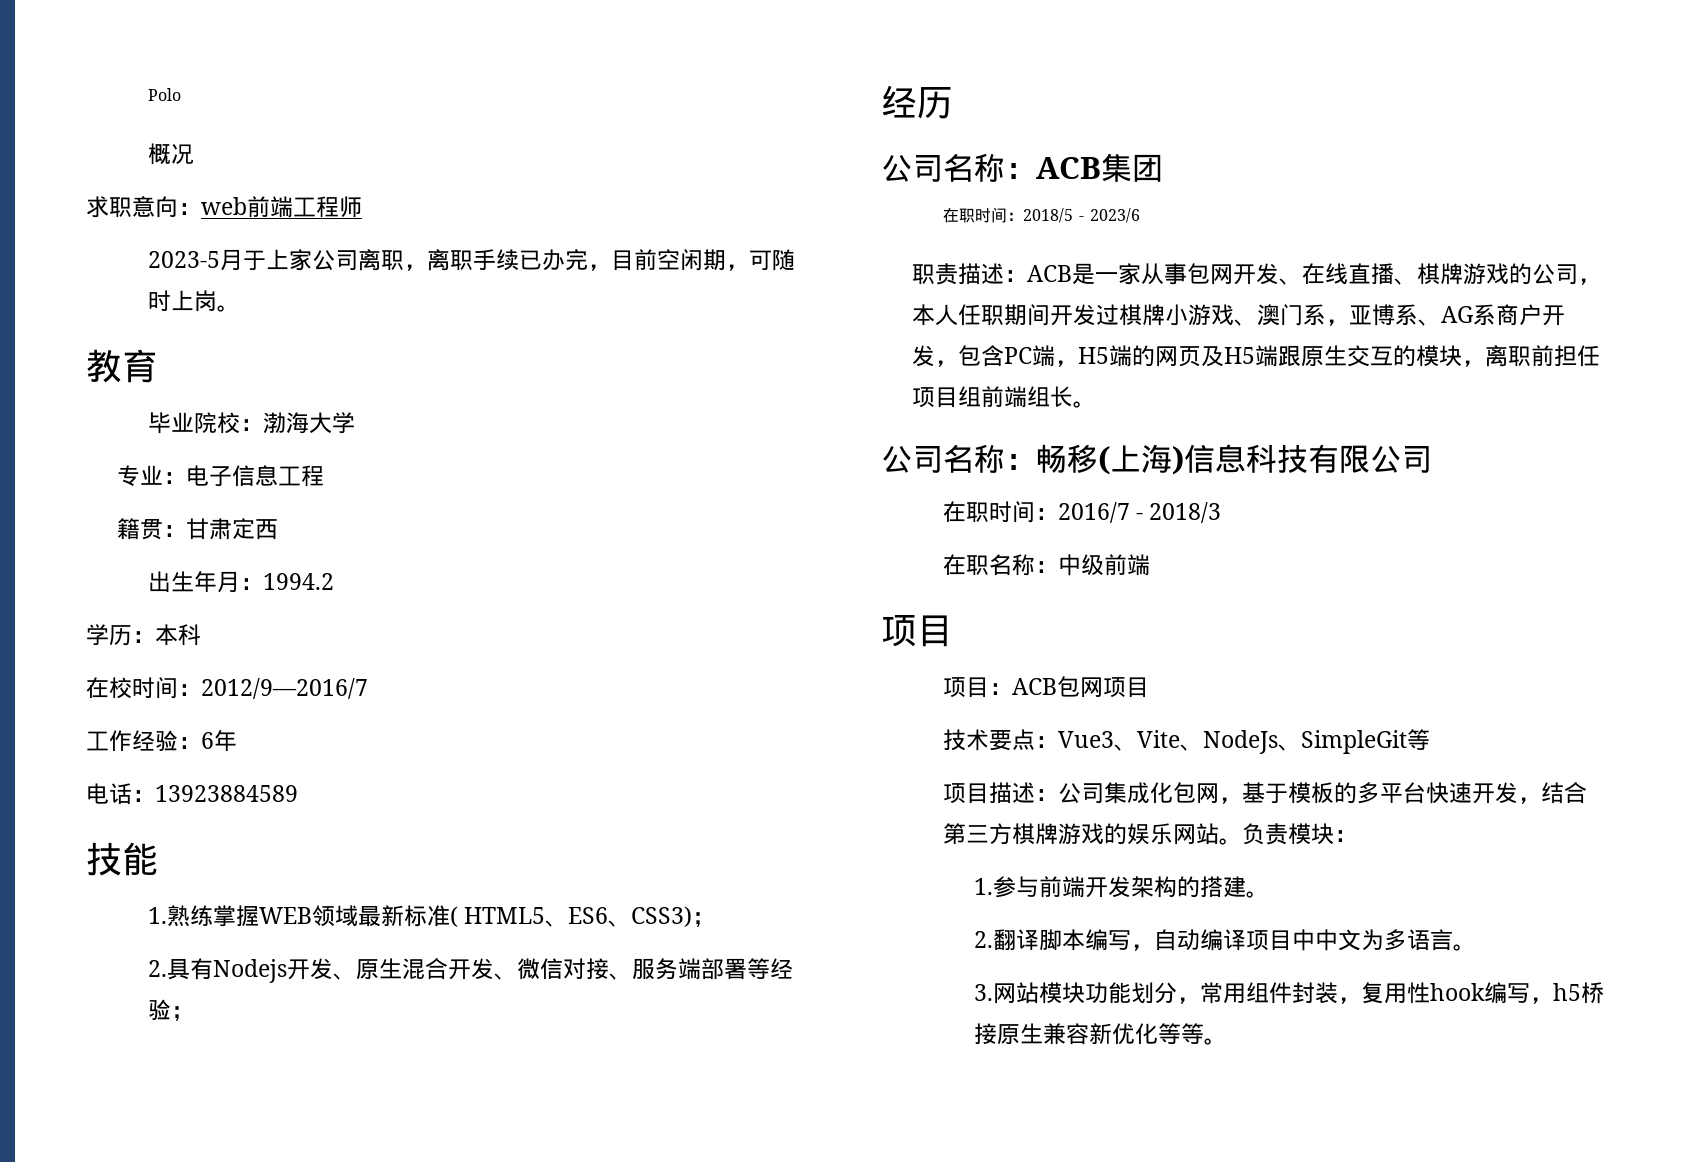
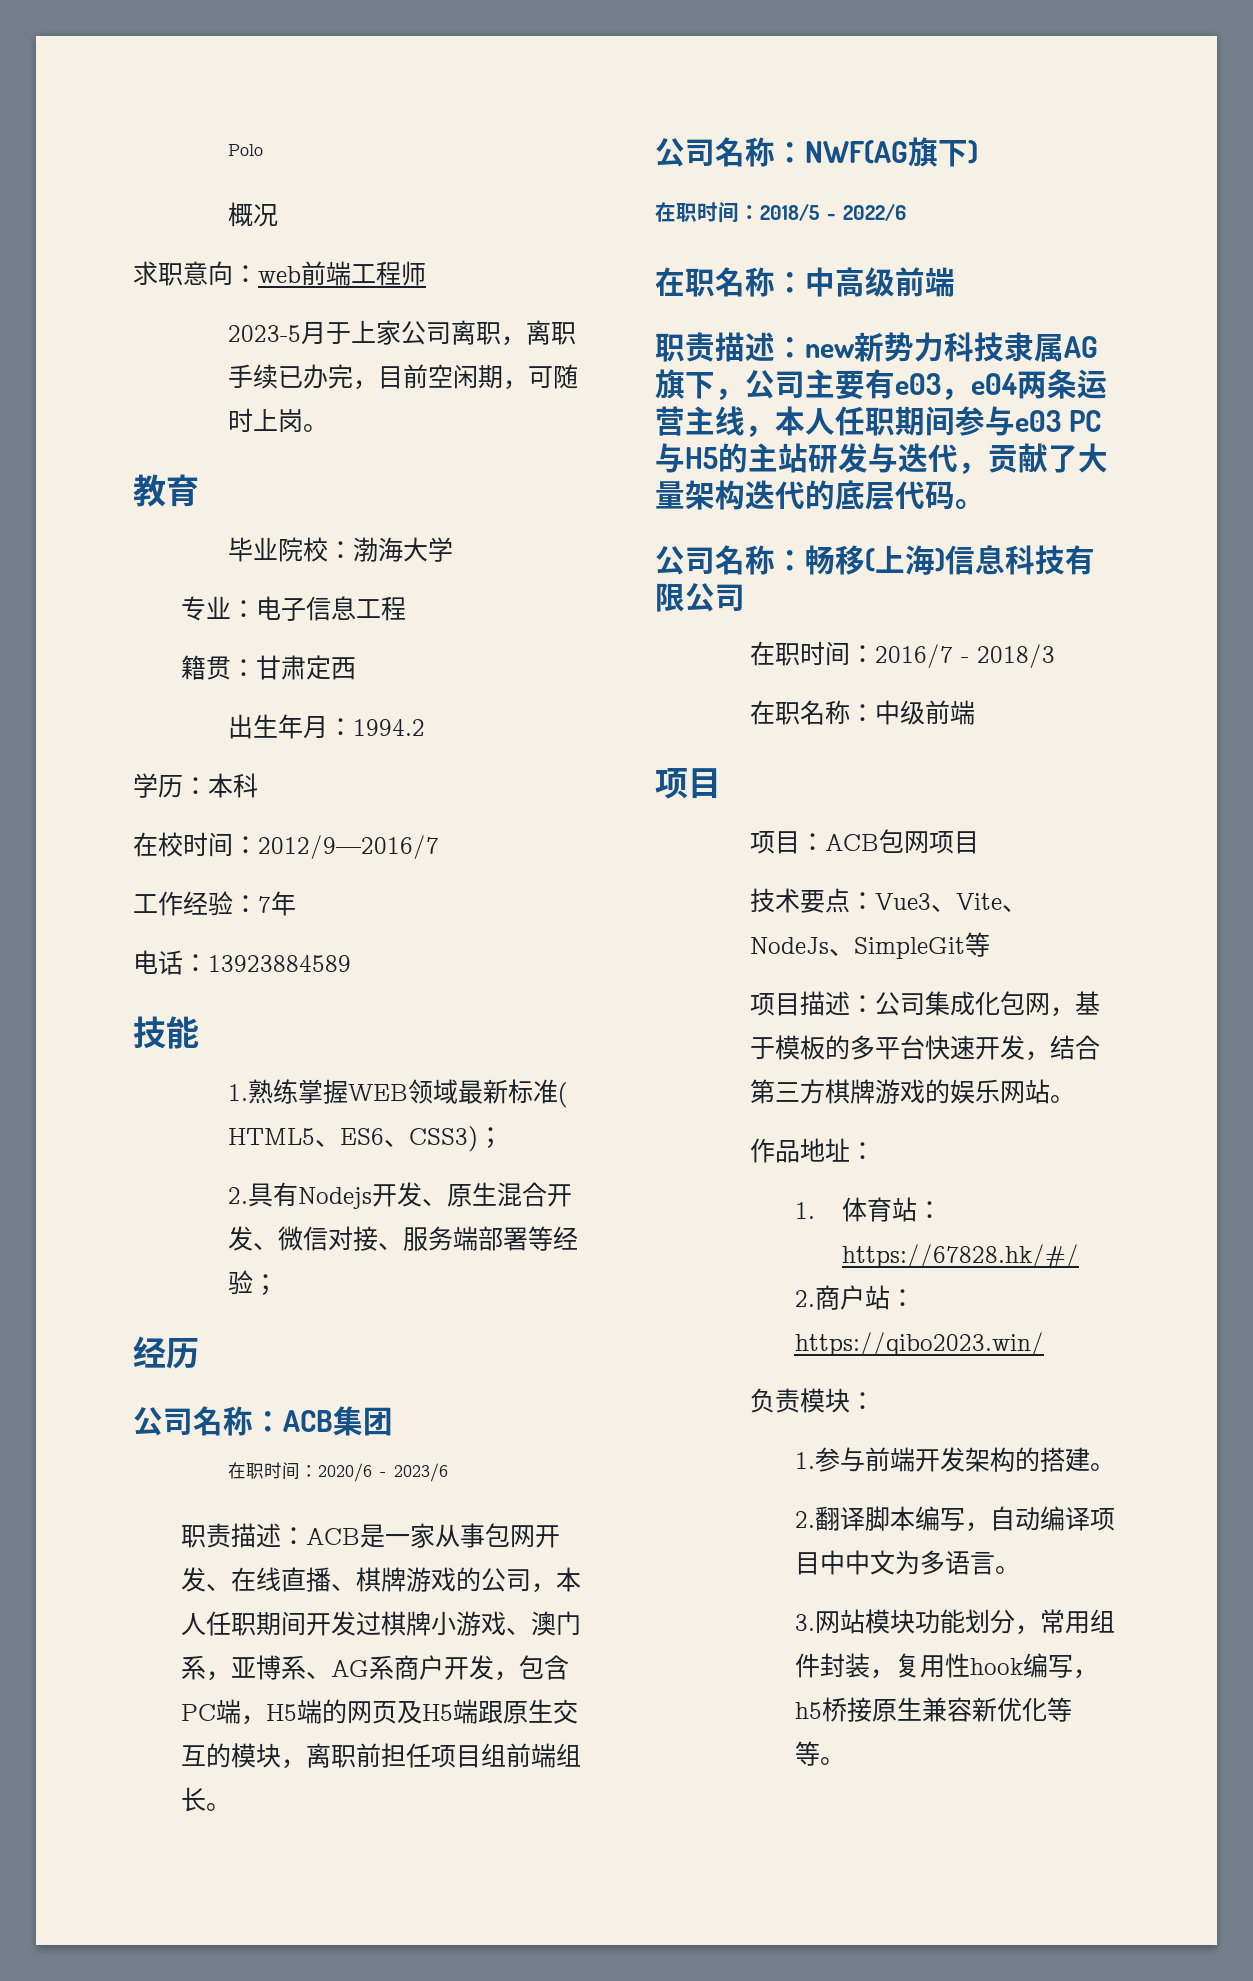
- 工作经验：6年
+ 工作经验：7年
- 在职时间：2018/5 - 2023/6
+ 在职时间：2020/6 - 2023/6
+ 公司名称：NWF(AG旗下)
+ 在职时间：2018/5 - 2022/6
+ 在职名称：中高级前端
+ 职责描述：new新势力科技隶属AG旗下，公司主要有e03，e04两条运营主线，本人任职期间参与e03 PC与H5的主站研发与迭代，贡献了大量架构迭代的底层代码。
- 项目描述：公司集成化包网，基于模板的多平台快速开发，结合第三方棋牌游戏的娱乐网站。负责模块：
+ 项目描述：公司集成化包网，基于模板的多平台快速开发，结合第三方棋牌游戏的娱乐网站。
+ 作品地址：
+ 1.体育站：https://67828.hk/#/
+ 2.商户站：https://qibo2023.win/
+ 负责模块：

